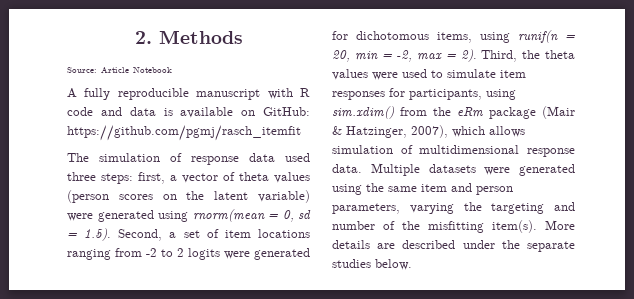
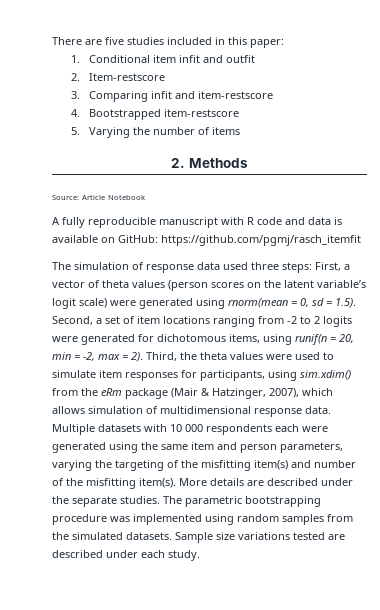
+ There are five studies included in this paper:
+ 1. Conditional item infit and outfit
+ 2. Item-restscore
+ 3. Comparing infit and item-restscore
+ 4. Bootstrapped item-restscore
+ 5. Varying the number of items
- The simulation of response data used three steps: first, a vector of theta values (person scores on the latent variable) were generated using rnorm(mean = 0, sd = 1.5). Second, a set of item locations ranging from -2 to 2 logits were generated for dichotomous items, using runif(n = 20, min = -2, max = 2).
+ The simulation of response data used three steps: First, a vector of theta values (person scores on the latent variable’s logit scale) were generated using rnorm(mean = 0, sd = 1.5). Second, a set of item locations ranging from -2 to 2 logits were generated for dichotomous items, using runif(n = 20, min = -2, max = 2).
- Multiple datasets were generated using the same item and person parameters, varying the targeting and number of the misfitting item(s).
+ Multiple datasets with 10 000 respondents each were generated using the same item and person parameters, varying the targeting of the misfitting item(s) and number of the misfitting item(s).
- More details are described under the separate studies below.
+ More details are described under the separate studies. The parametric bootstrapping procedure was implemented using random samples from the simulated datasets. Sample size variations tested are described under each study.

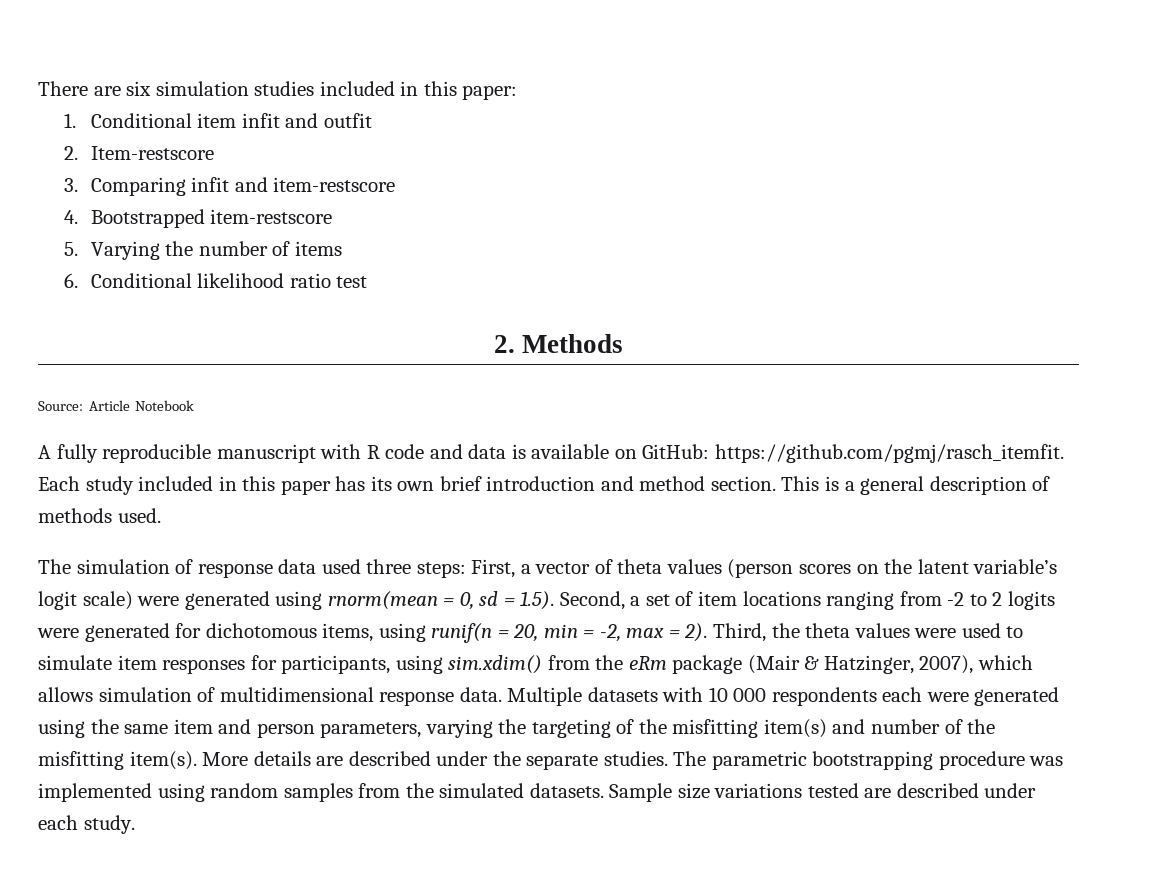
- There are five studies included in this paper:
+ There are six simulation studies included in this paper:
+ 6. Conditional likelihood ratio test
- A fully reproducible manuscript with R code and data is available on GitHub: https://github.com/pgmj/rasch_itemfit
+ A fully reproducible manuscript with R code and data is available on GitHub: https://github.com/pgmj/rasch_itemfit. Each study included in this paper has its own brief introduction and method section. This is a general description of methods used.

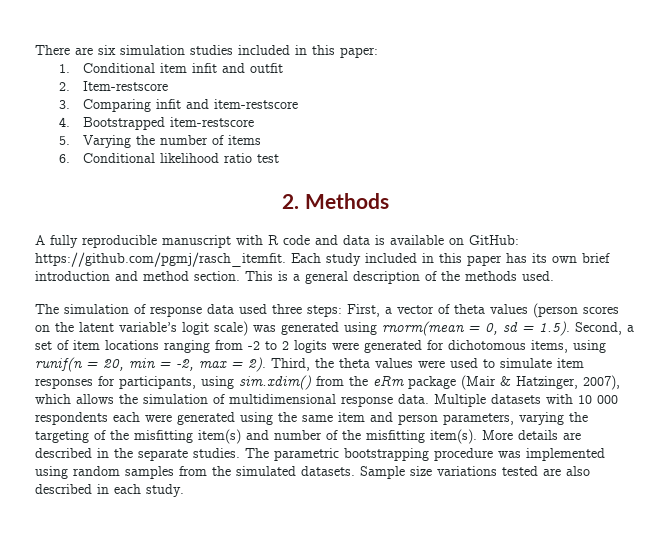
- Source: Article Notebook
- This is a general description of methods used.
+ This is a general description of the methods used.
- The simulation of response data used three steps: First, a vector of theta values (person scores on the latent variable’s logit scale) were generated using rnorm(mean = 0, sd = 1.5). Second, a set of item locations ranging from -2 to 2 logits were generated for dichotomous items, using runif(n = 20, min = -2, max = 2).
+ The simulation of response data used three steps: First, a vector of theta values (person scores on the latent variable’s logit scale) was generated using rnorm(mean = 0, sd = 1.5). Second, a set of item locations ranging from -2 to 2 logits were generated for dichotomous items, using runif(n = 20, min = -2, max = 2).
- Third, the theta values were used to simulate item responses for participants, using sim.xdim() from the eRm package (Mair & Hatzinger, 2007), which allows simulation of multidimensional response data.
+ Third, the theta values were used to simulate item responses for participants, using sim.xdim() from the eRm package (Mair & Hatzinger, 2007), which allows the simulation of multidimensional response data.
- More details are described under the separate studies.
+ More details are described in the separate studies.
- Sample size variations tested are described under each study.
+ Sample size variations tested are also described in each study.

